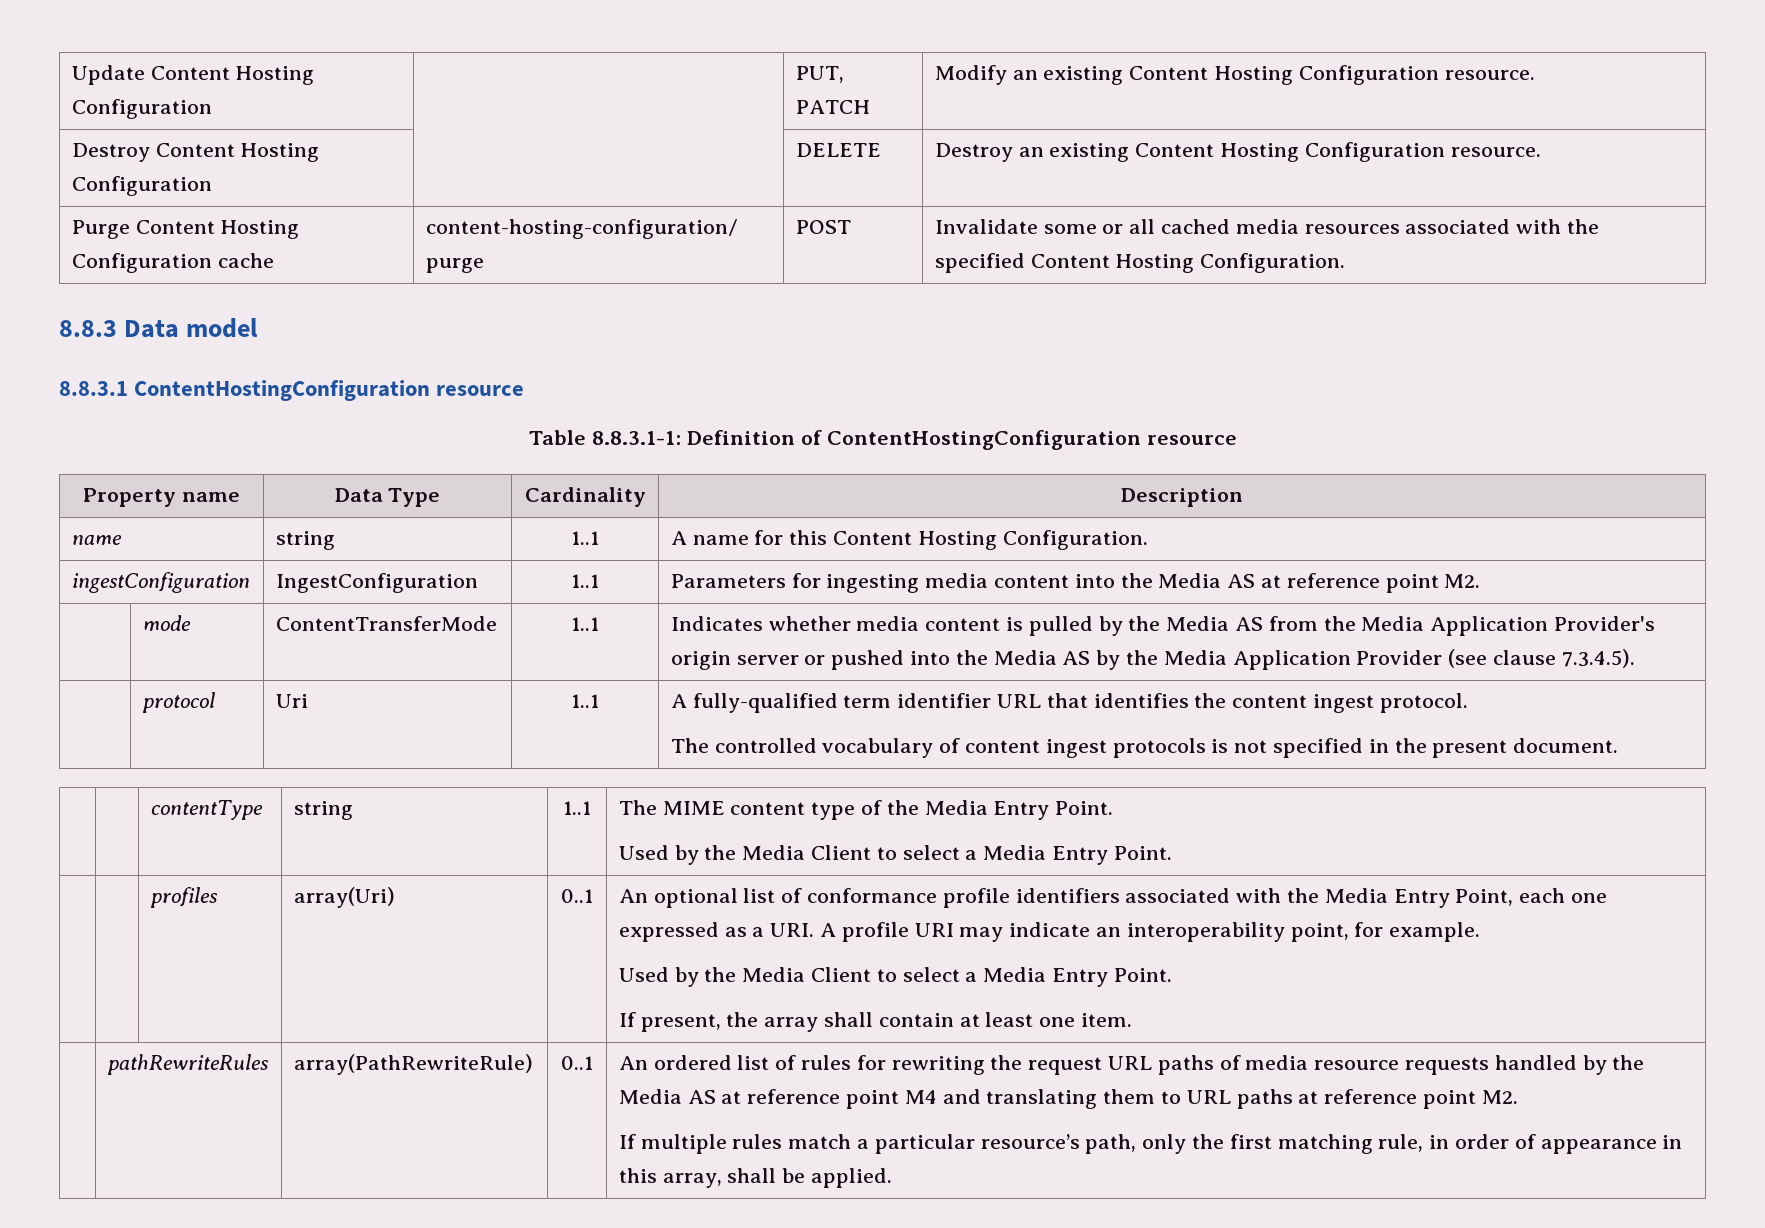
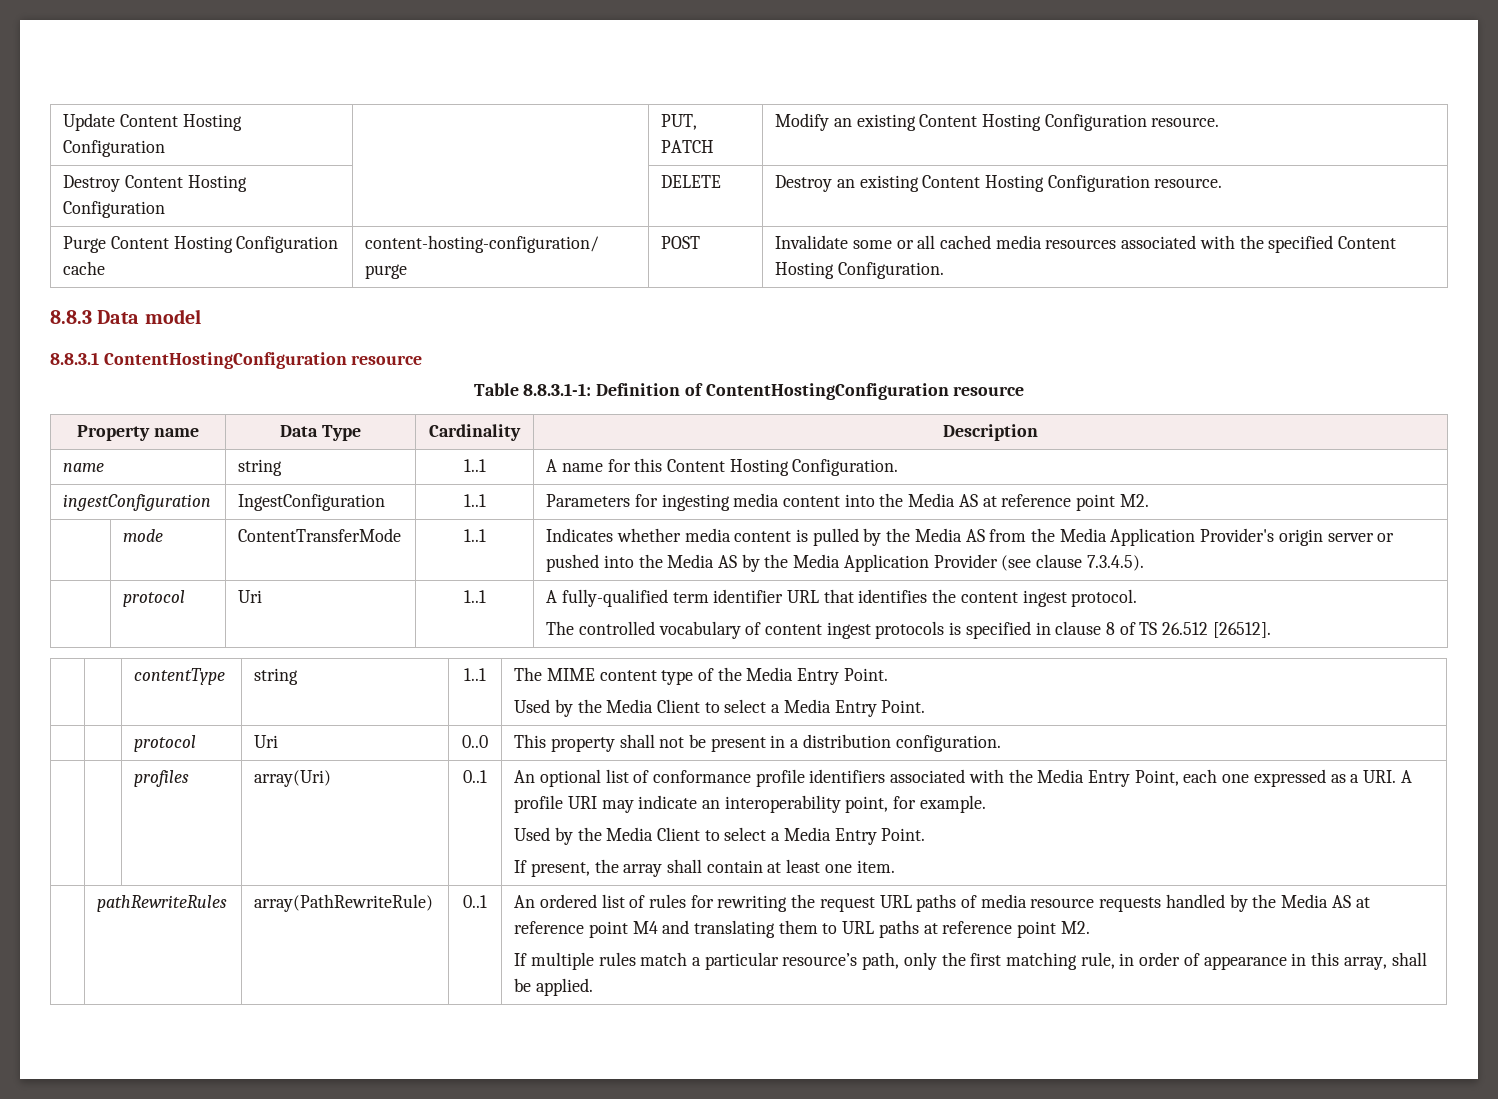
  | protocol | Uri | 1..1 | A fully-qualified term identifier URL that identifies the content ingest protocol.
- The controlled vocabulary of content ingest protocols is not specified in the present document.
+ The controlled vocabulary of content ingest protocols is specified in clause 8 of TS 26.512 [26512].
+ | | protocol | Uri | 0..0 | This property shall not be present in a distribution configuration.

